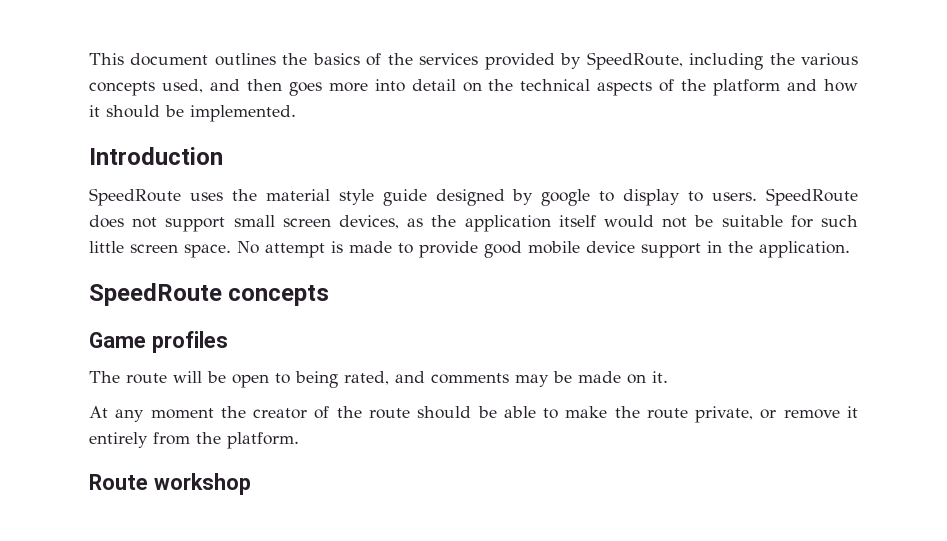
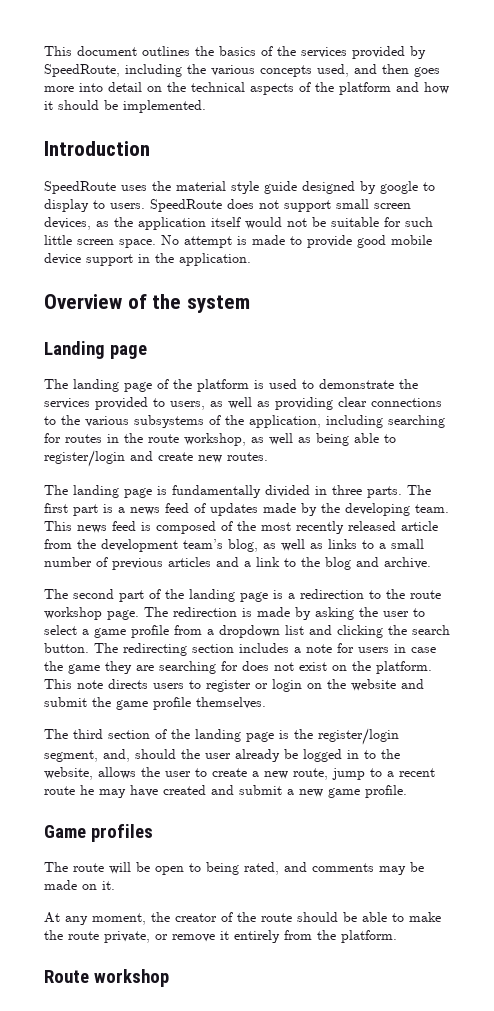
- SpeedRoute concepts
+ Overview of the system
+ Landing page
+ The landing page of the platform is used to demonstrate the services provided to users, as well as providing clear connections to the various subsystems of the application, including searching for routes in the route workshop, as well as being able to register/login and create new routes.
+ The landing page is fundamentally divided in three parts. The first part is a news feed of updates made by the developing team. This news feed is composed of the most recently released article from the development team’s blog, as well as links to a small number of previous articles and a link to the blog and archive.
+ The second part of the landing page is a redirection to the route workshop page. The redirection is made by asking the user to select a game profile from a dropdown list and clicking the search button. The redirecting section includes a note for users in case the game they are searching for does not exist on the platform. This note directs users to register or login on the website and submit the game profile themselves.
+ The third section of the landing page is the register/login segment, and, should the user already be logged in to the website, allows the user to create a new route, jump to a recent route he may have created and submit a new game profile.
- At any moment the creator of the route should be able to make the route private, or remove it entirely from the platform.
+ At any moment, the creator of the route should be able to make the route private, or remove it entirely from the platform.

